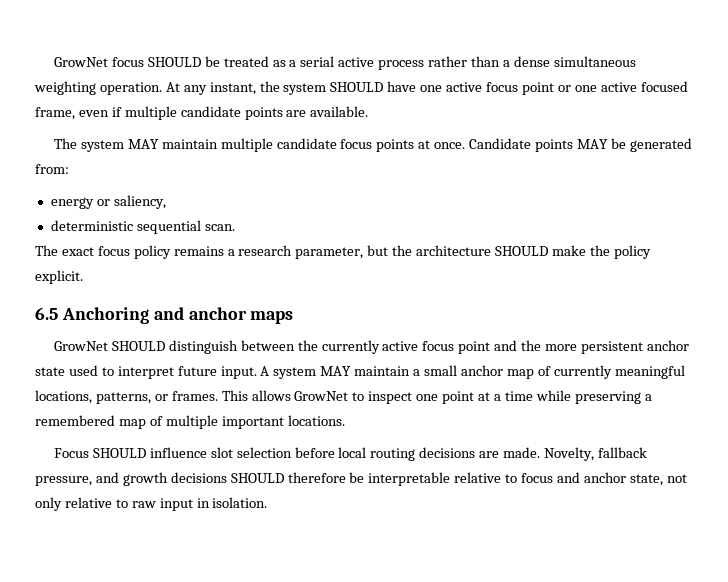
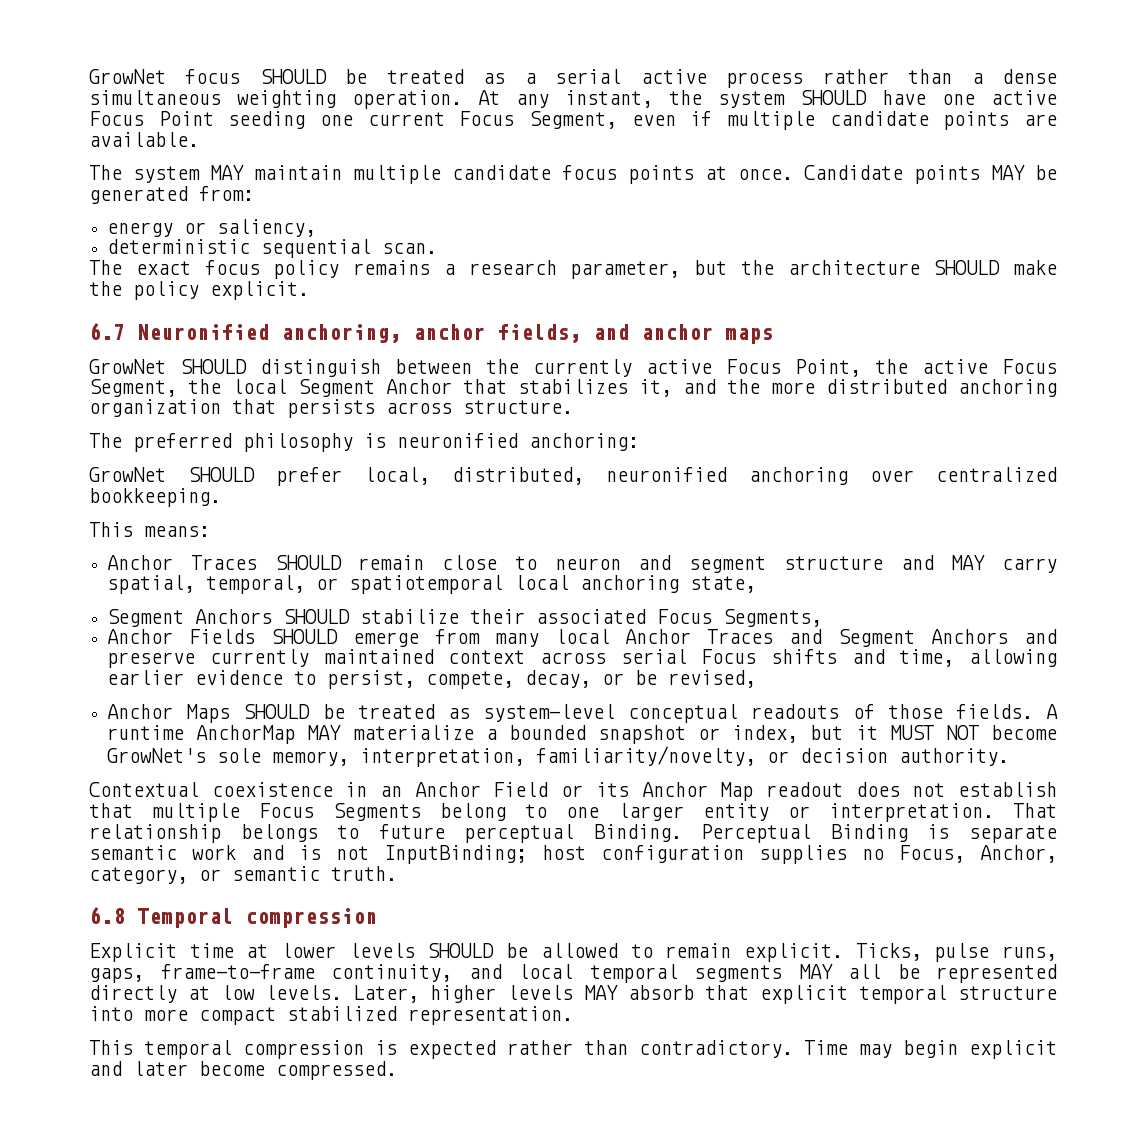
- At any instant, the system SHOULD have one active focus point or one active focused frame, even if multiple candidate points are available.
+ At any instant, the system SHOULD have one active Focus Point seeding one current Focus Segment, even if multiple candidate points are available.
- 6.5 Anchoring and anchor maps
+ 6.7 Neuronified anchoring, anchor fields, and anchor maps
- GrowNet SHOULD distinguish between the currently active focus point and the more persistent anchor state used to interpret future input. A system MAY maintain a small anchor map of currently meaningful locations, patterns, or frames. This allows GrowNet to inspect one point at a time while preserving a remembered map of multiple important locations.
- Focus SHOULD influence slot selection before local routing decisions are made. Novelty, fallback pressure, and growth decisions SHOULD therefore be interpretable relative to focus and anchor state, not only relative to raw input in isolation.
+ GrowNet SHOULD distinguish between the currently active Focus Point, the active Focus Segment, the local Segment Anchor that stabilizes it, and the more distributed anchoring organization that persists across structure.
+ The preferred philosophy is neuronified anchoring:
+ GrowNet SHOULD prefer local, distributed, neuronified anchoring over centralized bookkeeping.
+ This means:
+ Anchor Traces SHOULD remain close to neuron and segment structure and MAY carry spatial, temporal, or spatiotemporal local anchoring state,
+ Segment Anchors SHOULD stabilize their associated Focus Segments,
+ Anchor Fields SHOULD emerge from many local Anchor Traces and Segment Anchors and preserve currently maintained context across serial Focus shifts and time, allowing earlier evidence to persist, compete, decay, or be revised,
+ Anchor Maps SHOULD be treated as system-level conceptual readouts of those fields. A runtime AnchorMap MAY materialize a bounded snapshot or index, but it MUST NOT become GrowNet's sole memory, interpretation, familiarity/novelty, or decision authority.
+ Contextual coexistence in an Anchor Field or its Anchor Map readout does not establish that multiple Focus Segments belong to one larger entity or interpretation. That relationship belongs to future perceptual Binding. Perceptual Binding is separate semantic work and is not InputBinding; host configuration supplies no Focus, Anchor, category, or semantic truth.
+ 6.8 Temporal compression
+ Explicit time at lower levels SHOULD be allowed to remain explicit. Ticks, pulse runs, gaps, frame-to-frame continuity, and local temporal segments MAY all be represented directly at low levels. Later, higher levels MAY absorb that explicit temporal structure into more compact stabilized representation.
+ This temporal compression is expected rather than contradictory. Time may begin explicit and later become compressed.

